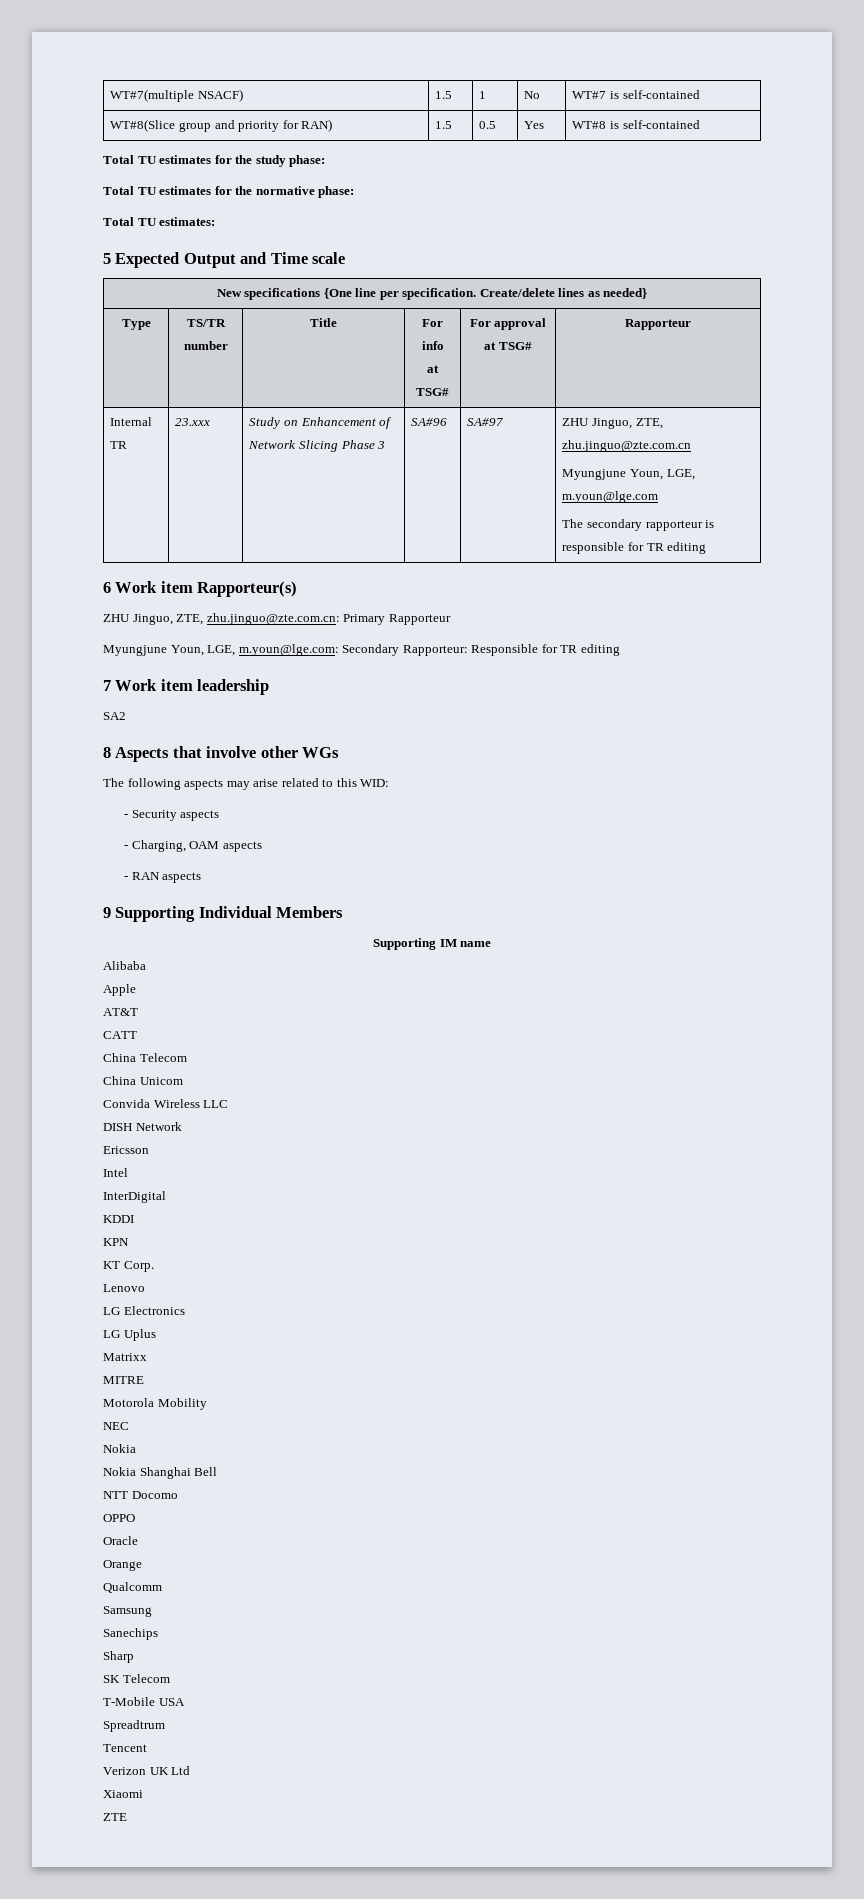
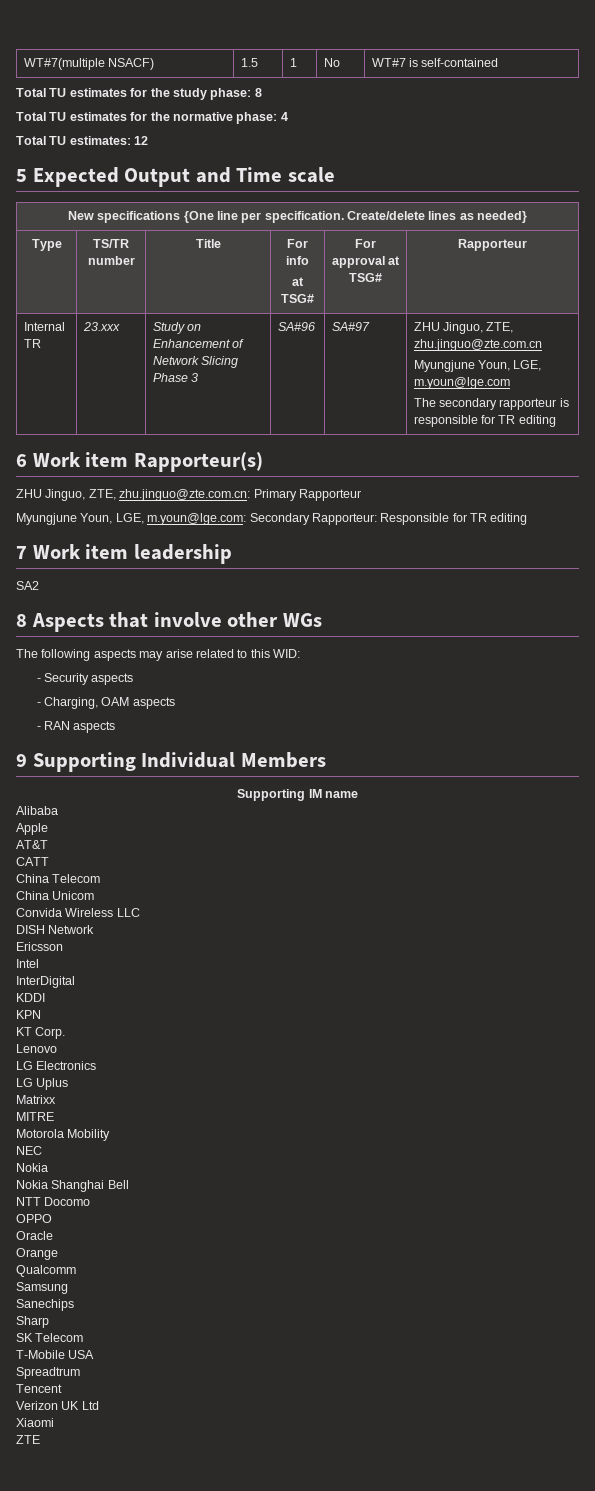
- WT#8(Slice group and priority for RAN) | 1.5 | 0.5 | Yes | WT#8 is self-contained
- Total TU estimates for the study phase:
+ Total TU estimates for the study phase: 8
- Total TU estimates for the normative phase:
+ Total TU estimates for the normative phase: 4
- Total TU estimates:
+ Total TU estimates: 12

